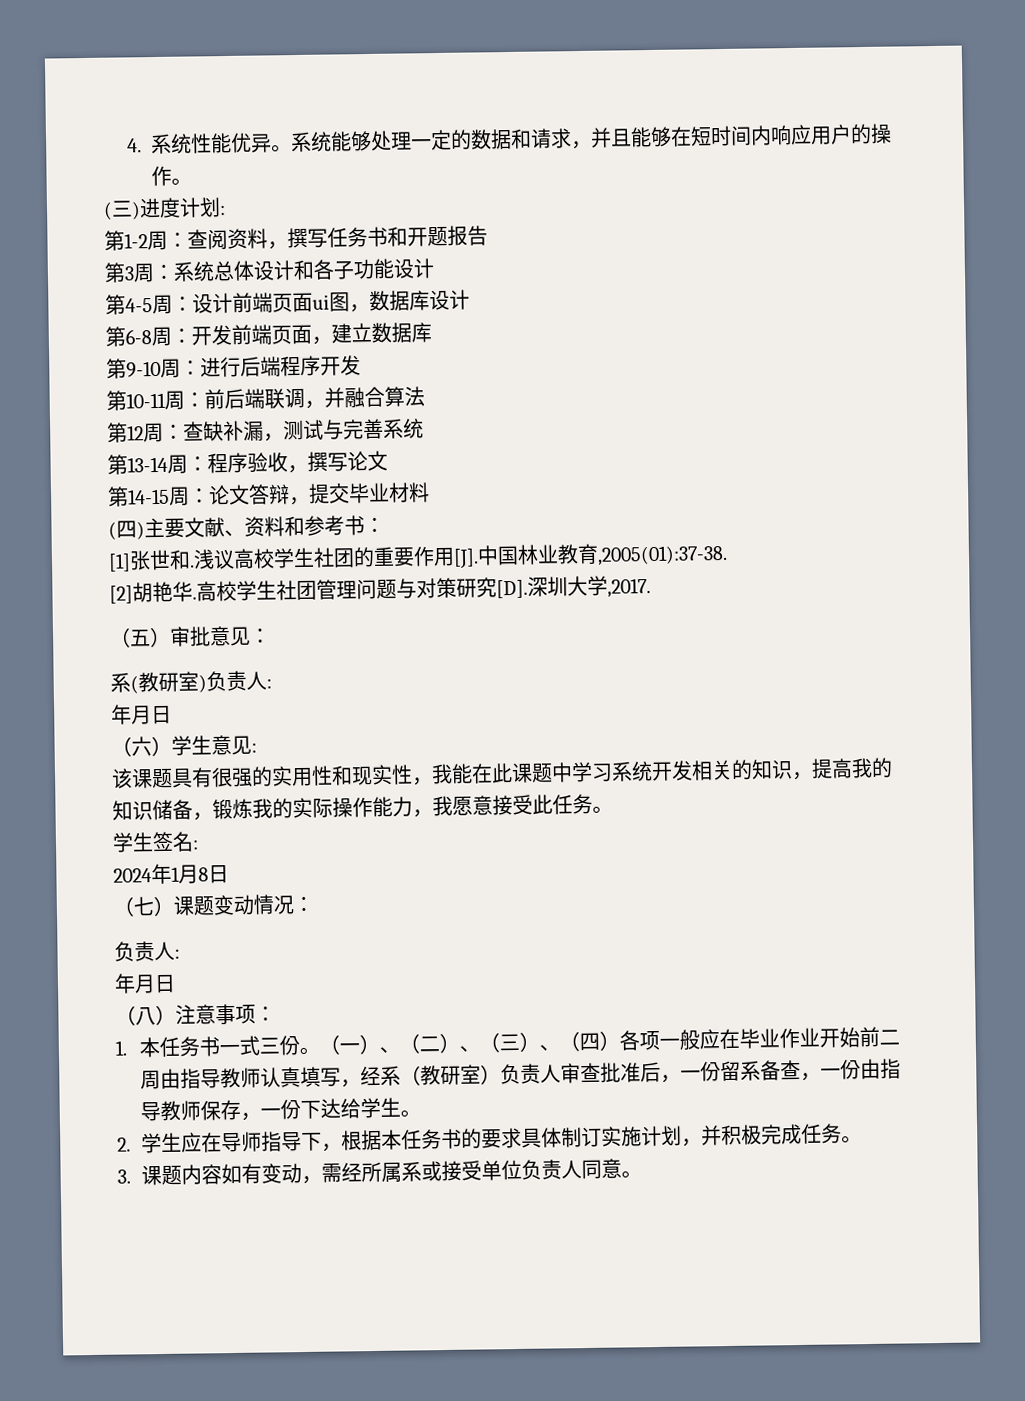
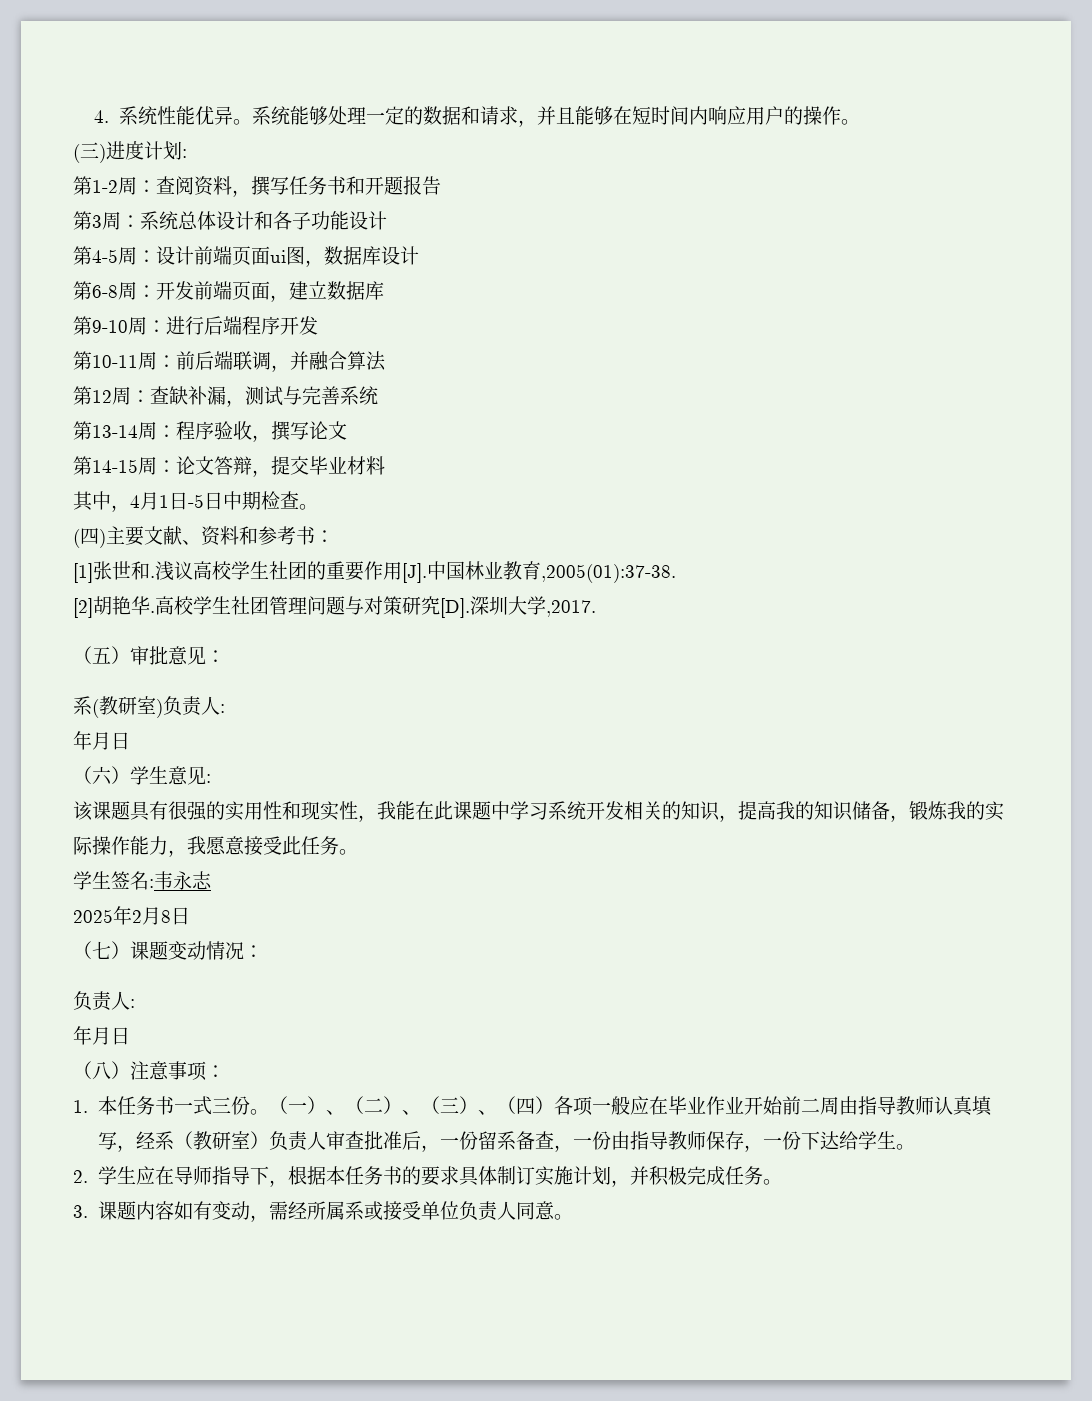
+ 其中，4月1日-5日中期检查。
- 学生签名:
- 2024年1月8日
+ 学生签名:韦永志
+ 2025年2月8日

